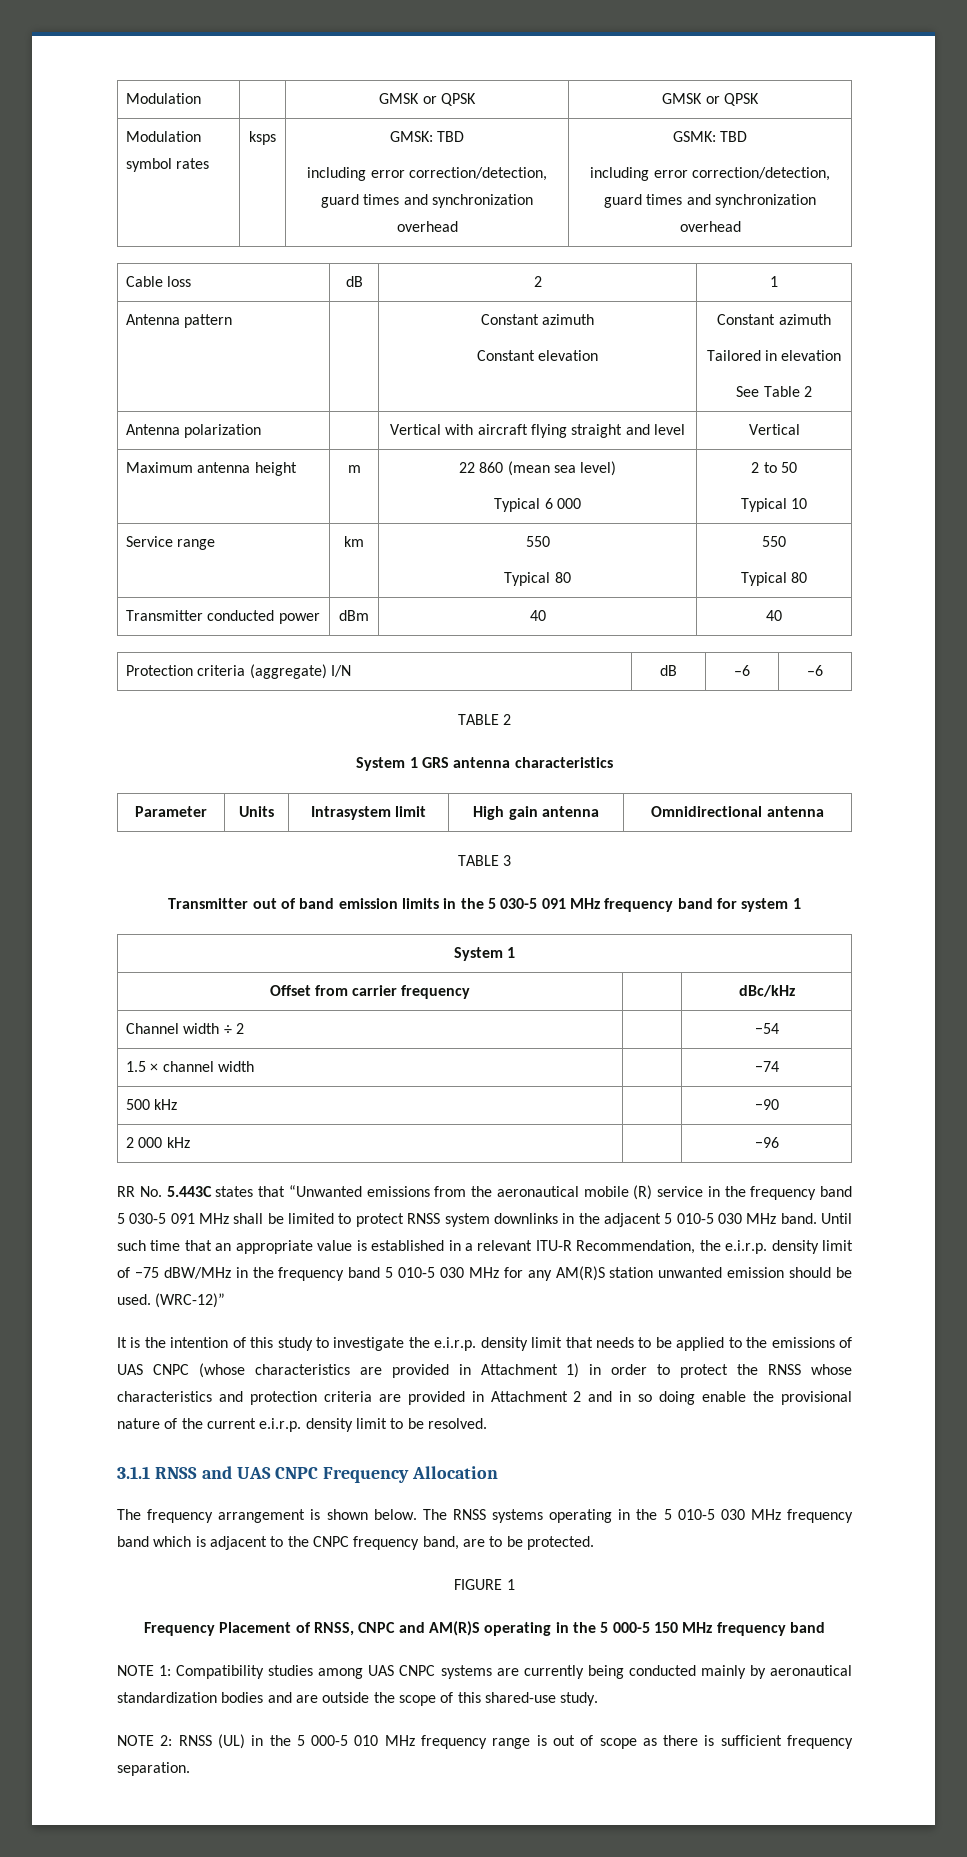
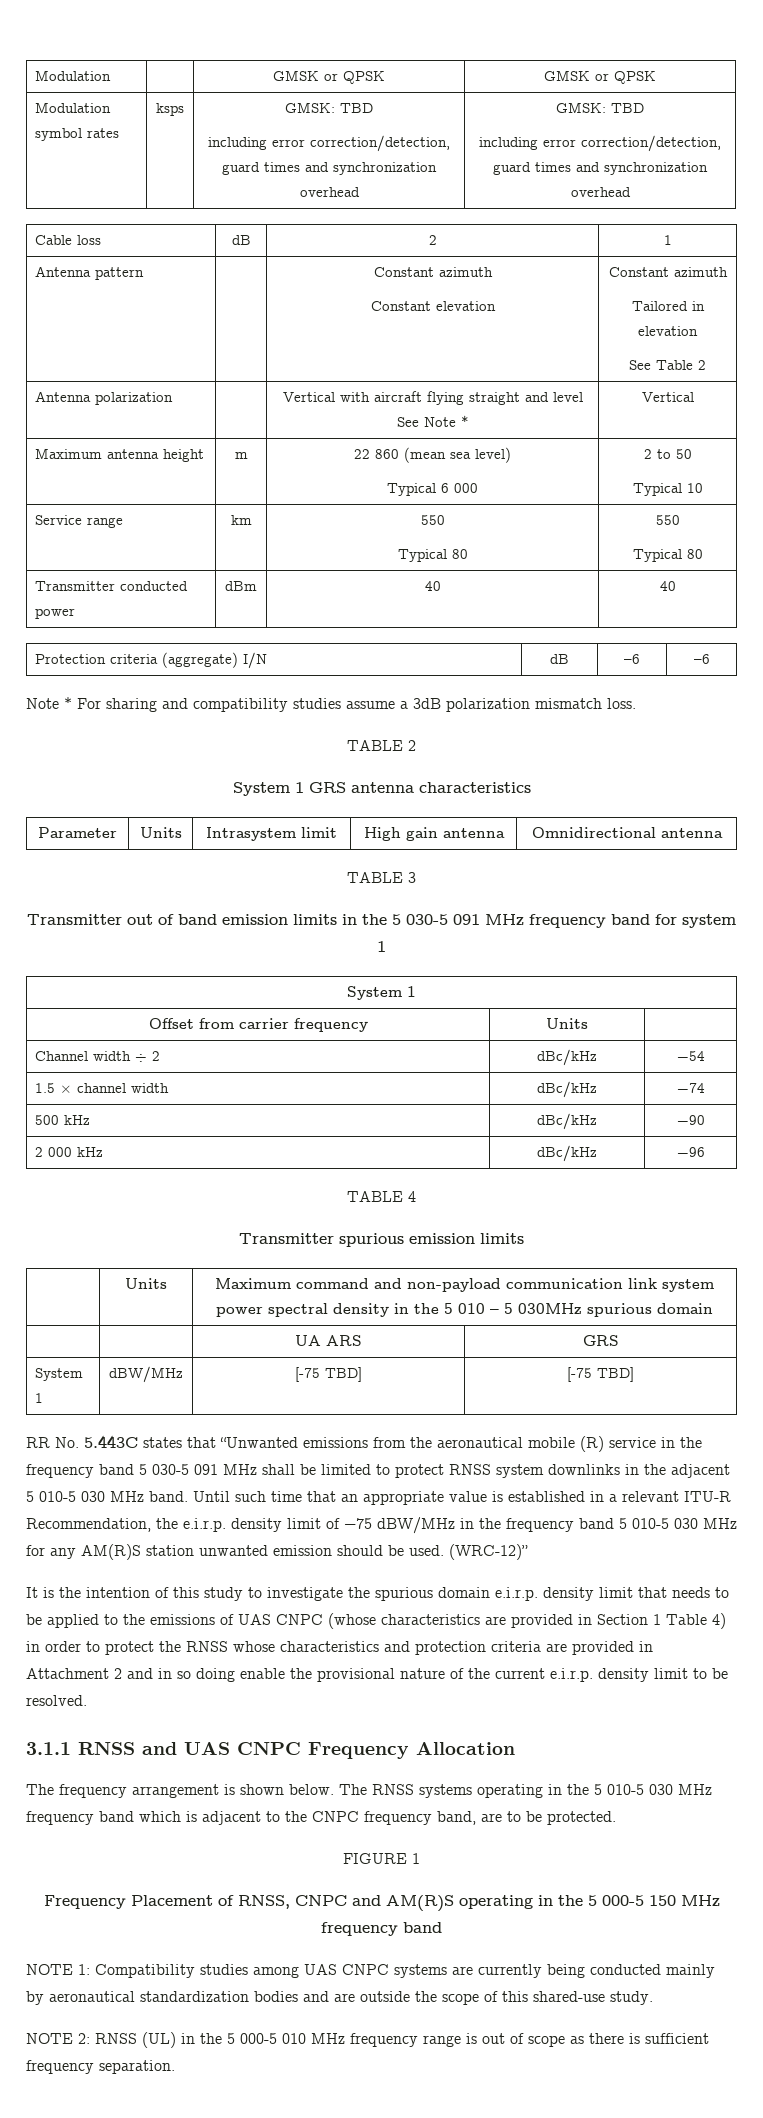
  Modulation symbol rates | ksps | GMSK: TBD
- including error correction/detection, guard times and synchronization overhead | GSMK: TBD
+ including error correction/detection, guard times and synchronization overhead | GMSK: TBD
- Antenna polarization | | Vertical with aircraft flying straight and level | Vertical
+ Antenna polarization | | Vertical with aircraft flying straight and level See Note * | Vertical
+ Note * For sharing and compatibility studies assume a 3dB polarization mismatch loss.
- Offset from carrier frequency | | dBc/kHz
+ Offset from carrier frequency | Units |
- Channel width ÷ 2 | | −54
+ Channel width ÷ 2 | dBc/kHz | −54
- 1.5 × channel width | | −74
+ 1.5 × channel width | dBc/kHz | −74
- 500 kHz | | −90
+ 500 kHz | dBc/kHz | −90
- 2 000 kHz | | −96
+ 2 000 kHz | dBc/kHz | −96
+ TABLE 4
+ Transmitter spurious emission limits
+ | Units | Maximum command and non-payload communication link system power spectral density in the 5 010 – 5 030MHz spurious domain
+ | | UA ARS | GRS
+ System 1 | dBW/MHz | [-75 TBD] | [-75 TBD]
- It is the intention of this study to investigate the e.i.r.p. density limit that needs to be applied to the emissions of UAS CNPC (whose characteristics are provided in Attachment 1) in order to protect the RNSS whose characteristics and protection criteria are provided in Attachment 2 and in so doing enable the provisional nature of the current e.i.r.p. density limit to be resolved.
+ It is the intention of this study to investigate the spurious domain e.i.r.p. density limit that needs to be applied to the emissions of UAS CNPC (whose characteristics are provided in Section 1 Table 4) in order to protect the RNSS whose characteristics and protection criteria are provided in Attachment 2 and in so doing enable the provisional nature of the current e.i.r.p. density limit to be resolved.

